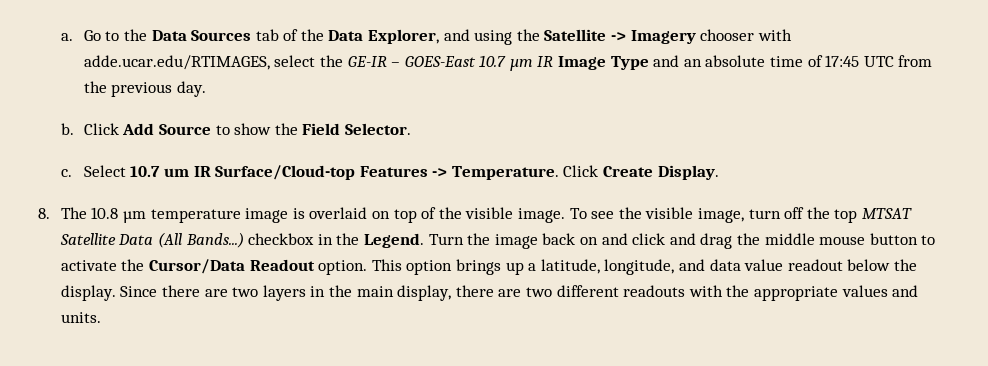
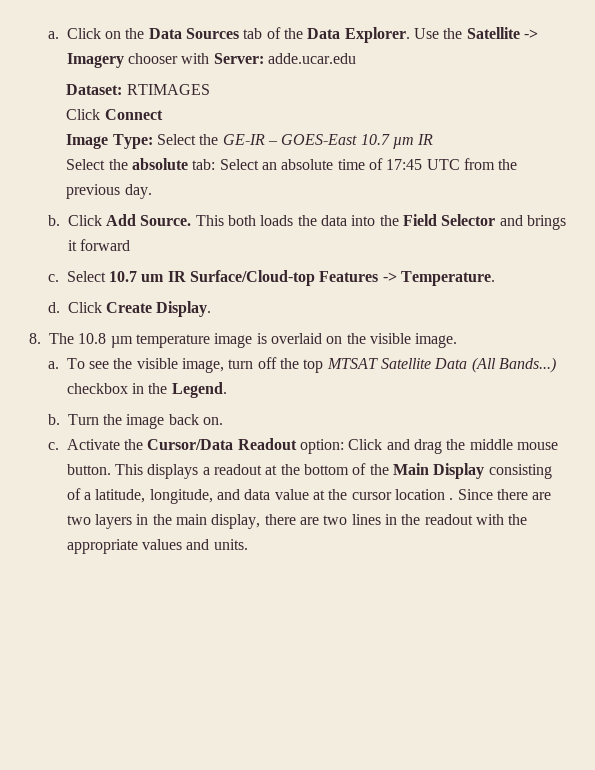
- a. Go to the Data Sources tab of the Data Explorer, and using the Satellite -> Imagery chooser with adde.ucar.edu/RTIMAGES, select the GE-IR – GOES-East 10.7 µm IR Image Type and an absolute time of 17:45 UTC from the previous day.
+ a. Click on the Data Sources tab of the Data Explorer. Use the Satellite -> Imagery chooser with Server: adde.ucar.edu
+ Dataset: RTIMAGES
+ Click Connect
+ Image Type: Select the GE-IR – GOES-East 10.7 µm IR
+ Select the absolute tab: Select an absolute time of 17:45 UTC from the previous day.
- Click Add Source to show the Field Selector.
+ Click Add Source. This both loads the data into the Field Selector and brings it forward
- Select 10.7 um IR Surface/Cloud-top Features -> Temperature. Click Create Display.
+ Select 10.7 um IR Surface/Cloud-top Features -> Temperature.
+ d. Click Create Display.
- 8. The 10.8 µm temperature image is overlaid on top of the visible image.
+ 8. The 10.8 µm temperature image is overlaid on the visible image.
+ a.
- To see the visible image, turn off the top MTSAT Satellite Data (All Bands...) checkbox in the Legend. Turn the image back on and click and drag the middle mouse button to activate the Cursor/Data Readout option. This option brings up a latitude, longitude, and data value readout below the display.
+ To see the visible image, turn off the top MTSAT Satellite Data (All Bands...) checkbox in the Legend.
+ b. Turn the image back on.
+ c. Activate the Cursor/Data Readout option: Click and drag the middle mouse button. This displays a readout at the bottom of the Main Display consisting of a latitude, longitude, and data value at the cursor location .
- Since there are two layers in the main display, there are two different readouts with the appropriate values and units.
+ Since there are two layers in the main display, there are two lines in the readout with the appropriate values and units.

